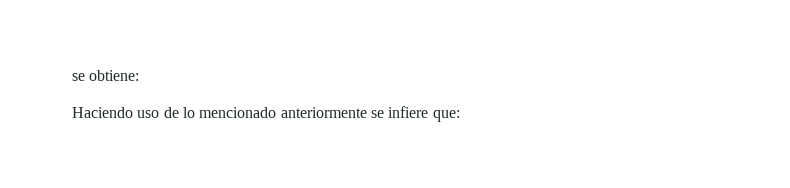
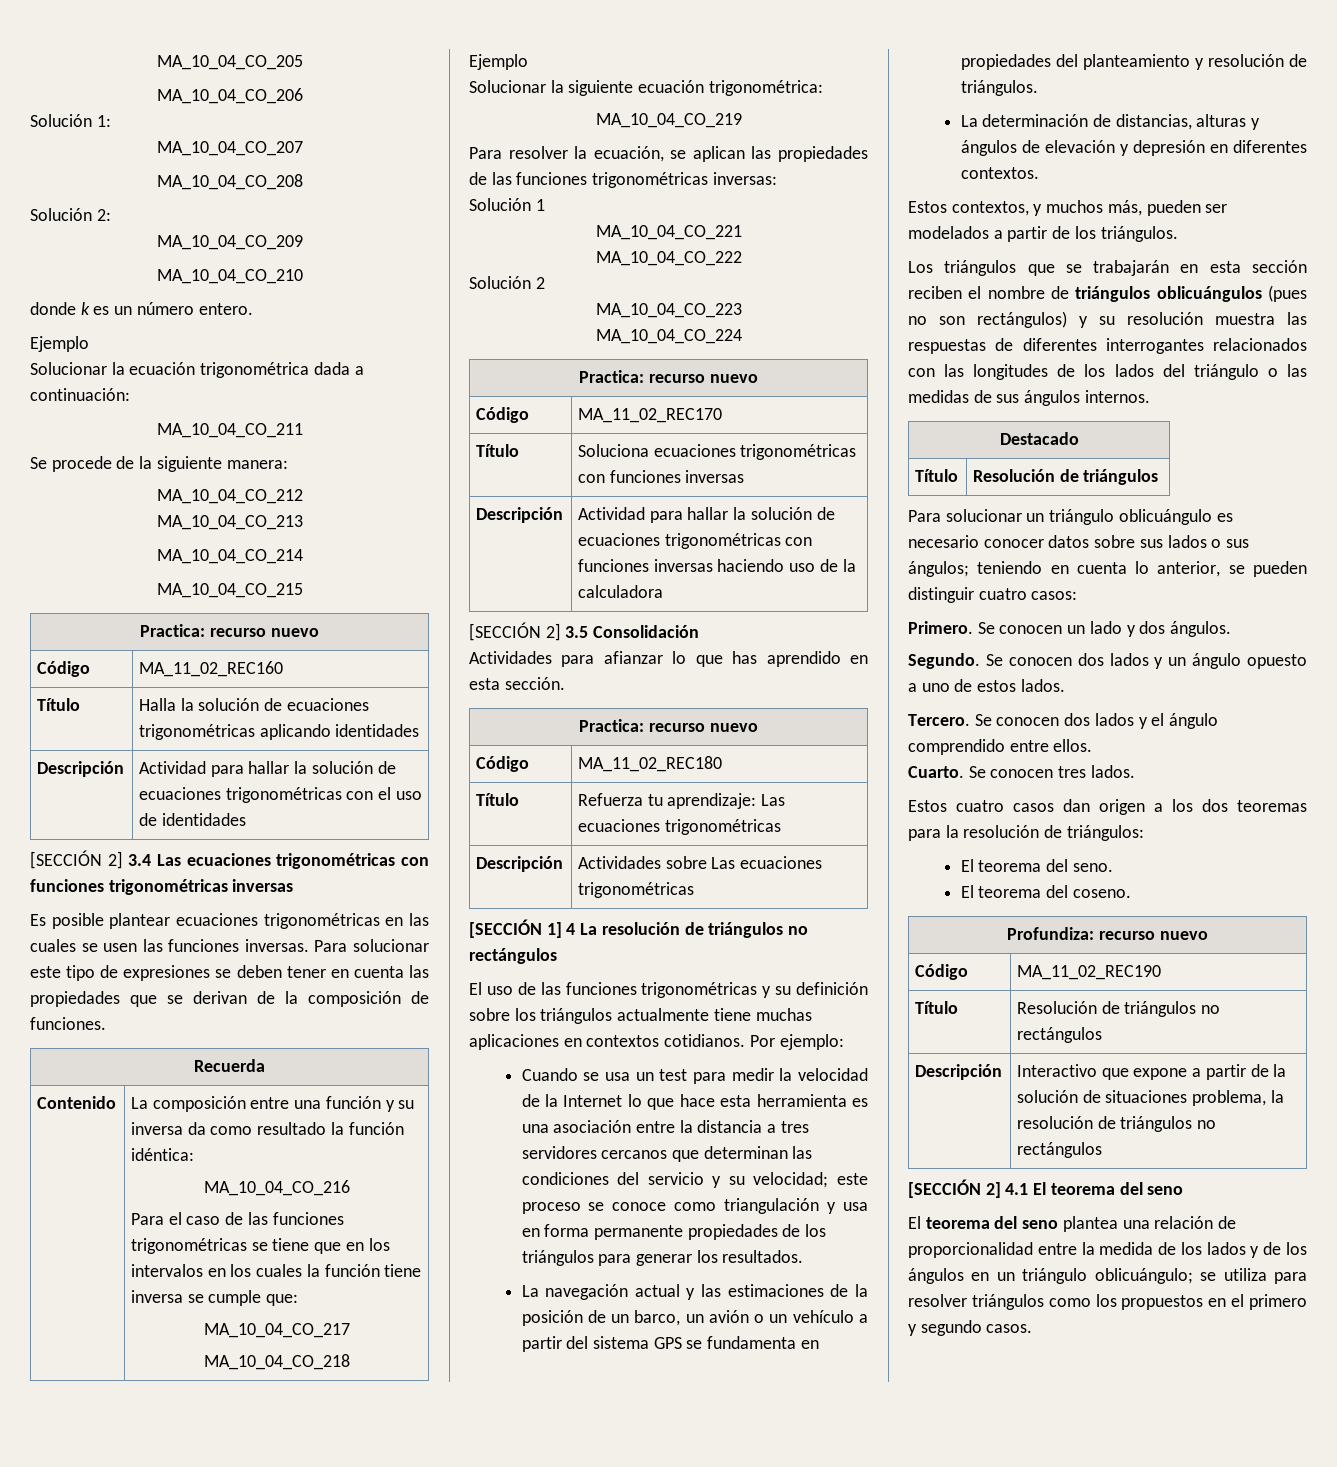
- se obtiene:
- Haciendo uso de lo mencionado anteriormente se infiere que:
+ MA_10_04_CO_205
+ MA_10_04_CO_206
+ Solución 1:
+ MA_10_04_CO_207
+ MA_10_04_CO_208
+ Solución 2:
+ MA_10_04_CO_209
+ MA_10_04_CO_210
+ donde k es un número entero.
+ Ejemplo
+ Solucionar la ecuación trigonométrica dada a continuación:
+ MA_10_04_CO_211
+ Se procede de la siguiente manera:
+ MA_10_04_CO_212
+ MA_10_04_CO_213
+ MA_10_04_CO_214
+ MA_10_04_CO_215
+ Practica: recurso nuevo
+ Código | MA_11_02_REC160
+ Título | Halla la solución de ecuaciones trigonométricas aplicando identidades
+ Descripción | Actividad para hallar la solución de ecuaciones trigonométricas con el uso de identidades
+ [SECCIÓN 2] 3.4 Las ecuaciones trigonométricas con funciones trigonométricas inversas
+ Es posible plantear ecuaciones trigonométricas en las cuales se usen las funciones inversas. Para solucionar este tipo de expresiones se deben tener en cuenta las propiedades que se derivan de la composición de funciones.
+ Recuerda
+ Contenido | La composición entre una función y su inversa da como resultado la función idéntica:
+ MA_10_04_CO_216
+ Para el caso de las funciones trigonométricas se tiene que en los intervalos en los cuales la función tiene inversa se cumple que:
+ MA_10_04_CO_217
+ MA_10_04_CO_218
+ Ejemplo
+ Solucionar la siguiente ecuación trigonométrica:
+ MA_10_04_CO_219
+ Para resolver la ecuación, se aplican las propiedades de las funciones trigonométricas inversas:
+ Solución 1
+ MA_10_04_CO_221
+ MA_10_04_CO_222
+ Solución 2
+ MA_10_04_CO_223
+ MA_10_04_CO_224
+ Practica: recurso nuevo
+ Código | MA_11_02_REC170
+ Título | Soluciona ecuaciones trigonométricas con funciones inversas
+ Descripción | Actividad para hallar la solución de ecuaciones trigonométricas con funciones inversas haciendo uso de la calculadora
+ [SECCIÓN 2] 3.5 Consolidación
+ Actividades para afianzar lo que has aprendido en esta sección.
+ Practica: recurso nuevo
+ Código | MA_11_02_REC180
+ Título | Refuerza tu aprendizaje: Las ecuaciones trigonométricas
+ Descripción | Actividades sobre Las ecuaciones trigonométricas
+ [SECCIÓN 1] 4 La resolución de triángulos no rectángulos
+ El uso de las funciones trigonométricas y su definición sobre los triángulos actualmente tiene muchas aplicaciones en contextos cotidianos. Por ejemplo:
+ Cuando se usa un test para medir la velocidad de la Internet lo que hace esta herramienta es una asociación entre la distancia a tres servidores cercanos que determinan las condiciones del servicio y su velocidad; este proceso se conoce como triangulación y usa en forma permanente propiedades de los triángulos para generar los resultados.
+ La navegación actual y las estimaciones de la posición de un barco, un avión o un vehículo a partir del sistema GPS se fundamenta en propiedades del planteamiento y resolución de triángulos.
+ La determinación de distancias, alturas y ángulos de elevación y depresión en diferentes contextos.
+ Estos contextos, y muchos más, pueden ser modelados a partir de los triángulos.
+ Los triángulos que se trabajarán en esta sección reciben el nombre de triángulos oblicuángulos (pues no son rectángulos) y su resolución muestra las respuestas de diferentes interrogantes relacionados con las longitudes de los lados del triángulo o las medidas de sus ángulos internos.
+ Destacado
+ Título | Resolución de triángulos
+ Para solucionar un triángulo oblicuángulo es necesario conocer datos sobre sus lados o sus ángulos; teniendo en cuenta lo anterior, se pueden distinguir cuatro casos:
+ Primero. Se conocen un lado y dos ángulos.
+ Segundo. Se conocen dos lados y un ángulo opuesto a uno de estos lados.
+ Tercero. Se conocen dos lados y el ángulo comprendido entre ellos.
+ Cuarto. Se conocen tres lados.
+ Estos cuatro casos dan origen a los dos teoremas para la resolución de triángulos:
+ El teorema del seno.
+ El teorema del coseno.
+ Profundiza: recurso nuevo
+ Código | MA_11_02_REC190
+ Título | Resolución de triángulos no rectángulos
+ Descripción | Interactivo que expone a partir de la solución de situaciones problema, la resolución de triángulos no rectángulos
+ [SECCIÓN 2] 4.1 El teorema del seno
+ El teorema del seno plantea una relación de proporcionalidad entre la medida de los lados y de los ángulos en un triángulo oblicuángulo; se utiliza para resolver triángulos como los propuestos en el primero y segundo casos.

